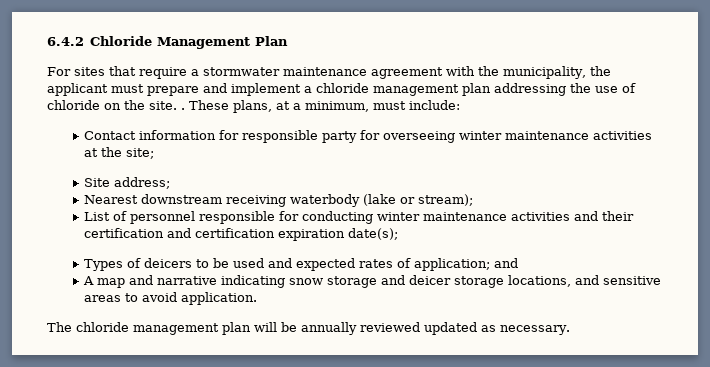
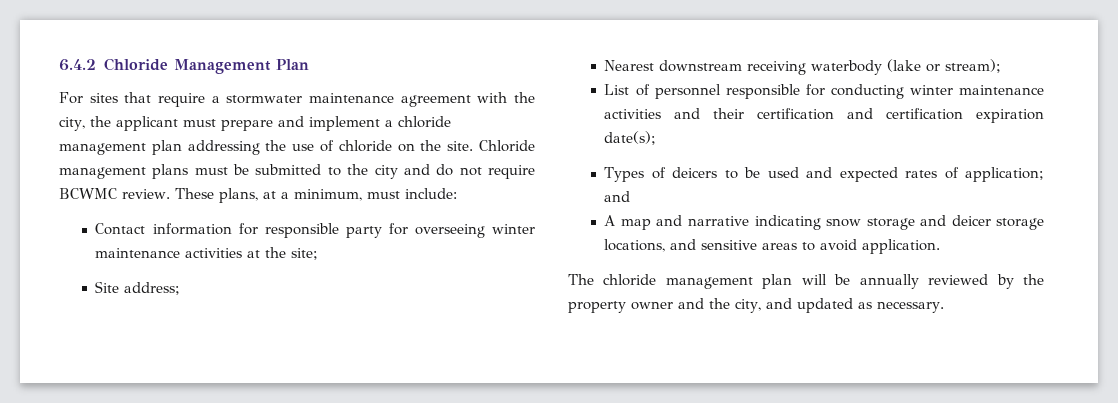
- For sites that require a stormwater maintenance agreement with the municipality, the applicant must prepare and implement a chloride management plan addressing the use of chloride on the site. .
+ For sites that require a stormwater maintenance agreement with the city, the applicant must prepare and implement a chloride management plan addressing the use of chloride on the site. Chloride management plans must be submitted to the city and do not require BCWMC review.
- The chloride management plan will be annually reviewed updated as necessary.
+ The chloride management plan will be annually reviewed by the property owner and the city, and updated as necessary.

